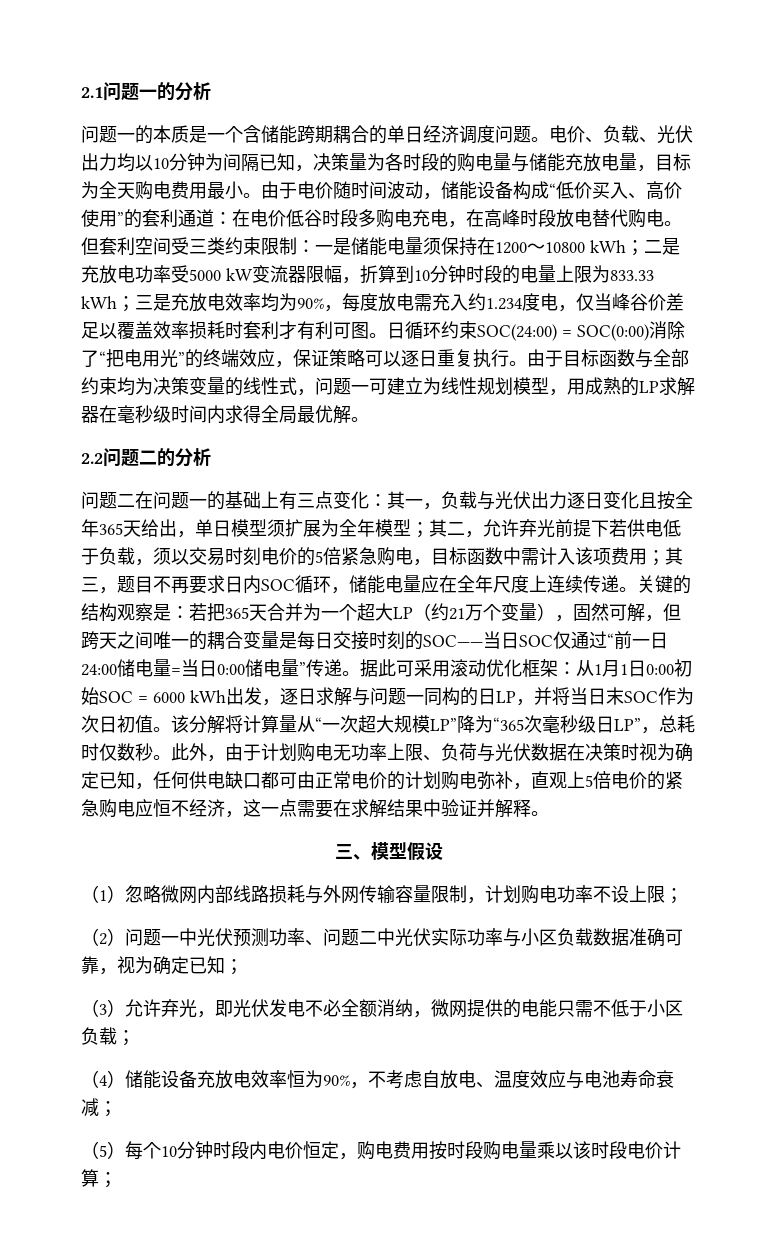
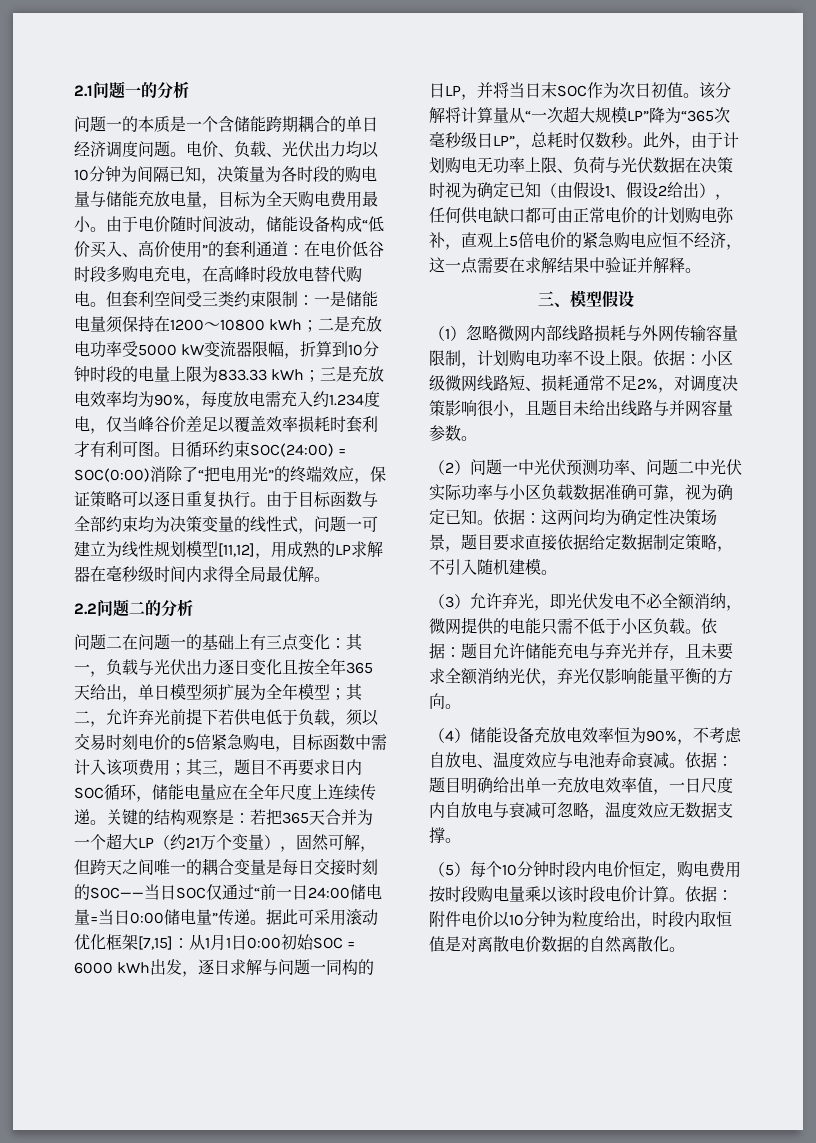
- 由于目标函数与全部约束均为决策变量的线性式，问题一可建立为线性规划模型，用成熟的LP求解器在毫秒级时间内求得全局最优解。
+ 由于目标函数与全部约束均为决策变量的线性式，问题一可建立为线性规划模型[11,12]，用成熟的LP求解器在毫秒级时间内求得全局最优解。
- 据此可采用滚动优化框架：从1月1日0:00初始SOC = 6000 kWh出发，逐日求解与问题一同构的日LP，并将当日末SOC作为次日初值。
+ 据此可采用滚动优化框架[7,15]：从1月1日0:00初始SOC = 6000 kWh出发，逐日求解与问题一同构的日LP，并将当日末SOC作为次日初值。
- 此外，由于计划购电无功率上限、负荷与光伏数据在决策时视为确定已知，任何供电缺口都可由正常电价的计划购电弥补，直观上5倍电价的紧急购电应恒不经济，这一点需要在求解结果中验证并解释。
+ 此外，由于计划购电无功率上限、负荷与光伏数据在决策时视为确定已知（由假设1、假设2给出），任何供电缺口都可由正常电价的计划购电弥补，直观上5倍电价的紧急购电应恒不经济，这一点需要在求解结果中验证并解释。
- （1）忽略微网内部线路损耗与外网传输容量限制，计划购电功率不设上限；
+ （1）忽略微网内部线路损耗与外网传输容量限制，计划购电功率不设上限。依据：小区级微网线路短、损耗通常不足2%，对调度决策影响很小，且题目未给出线路与并网容量参数。
- （2）问题一中光伏预测功率、问题二中光伏实际功率与小区负载数据准确可靠，视为确定已知；
+ （2）问题一中光伏预测功率、问题二中光伏实际功率与小区负载数据准确可靠，视为确定已知。依据：这两问均为确定性决策场景，题目要求直接依据给定数据制定策略，不引入随机建模。
- （3）允许弃光，即光伏发电不必全额消纳，微网提供的电能只需不低于小区负载；
+ （3）允许弃光，即光伏发电不必全额消纳，微网提供的电能只需不低于小区负载。依据：题目允许储能充电与弃光并存，且未要求全额消纳光伏，弃光仅影响能量平衡的方向。
- （4）储能设备充放电效率恒为90%，不考虑自放电、温度效应与电池寿命衰减；
+ （4）储能设备充放电效率恒为90%，不考虑自放电、温度效应与电池寿命衰减。依据：题目明确给出单一充放电效率值，一日尺度内自放电与衰减可忽略，温度效应无数据支撑。
- （5）每个10分钟时段内电价恒定，购电费用按时段购电量乘以该时段电价计算；
+ （5）每个10分钟时段内电价恒定，购电费用按时段购电量乘以该时段电价计算。依据：附件电价以10分钟为粒度给出，时段内取恒值是对离散电价数据的自然离散化。

